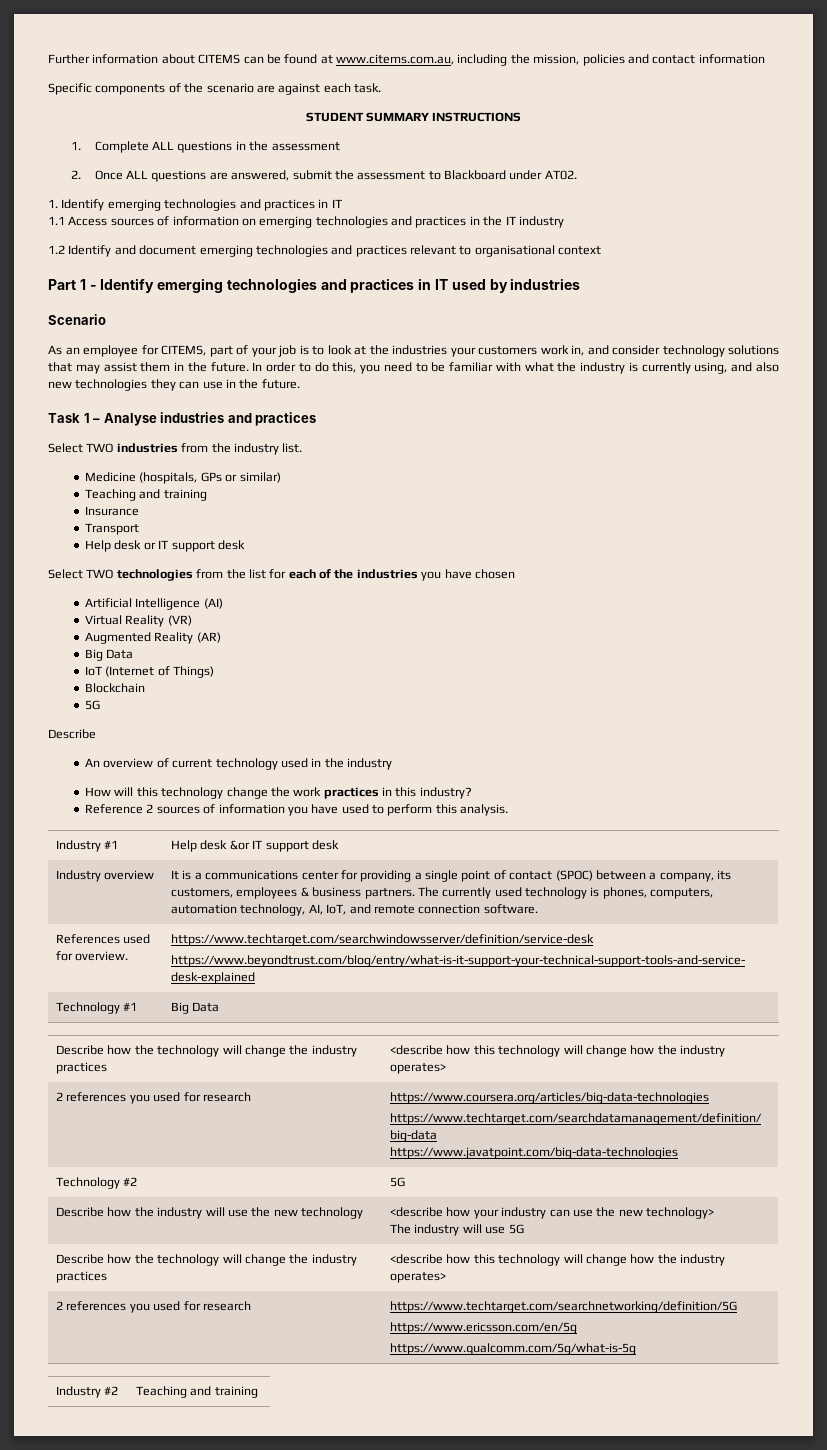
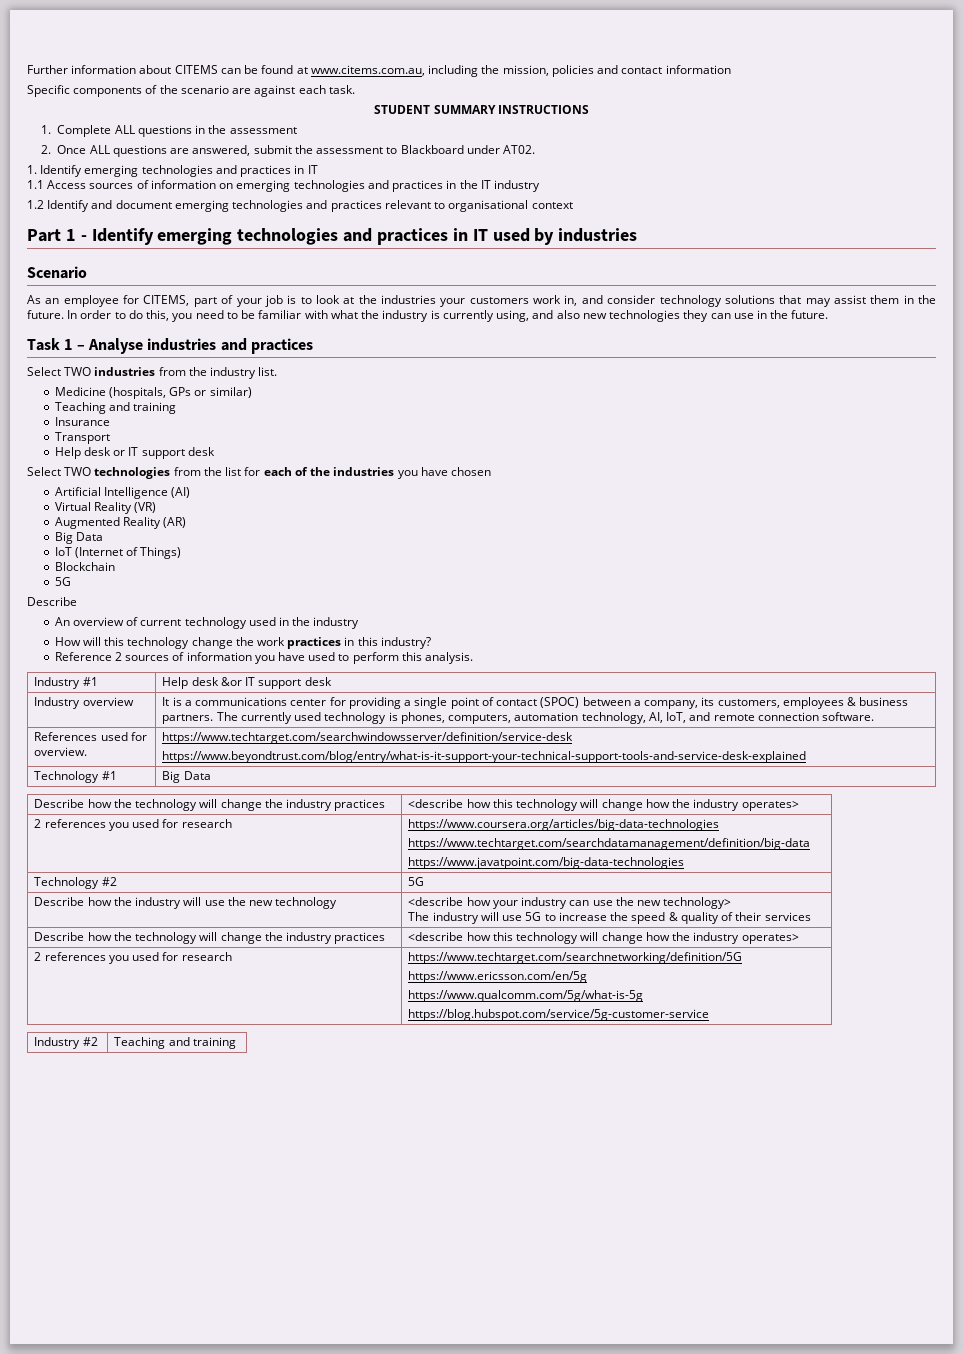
  Describe how the industry will use the new technology | <describe how your industry can use the new technology>
- The industry will use 5G
+ The industry will use 5G to increase the speed & quality of their services
  2 references you used for research | https://www.techtarget.com/searchnetworking/definition/5G
  https://www.ericsson.com/en/5g
  https://www.qualcomm.com/5g/what-is-5g
+ https://blog.hubspot.com/service/5g-customer-service

